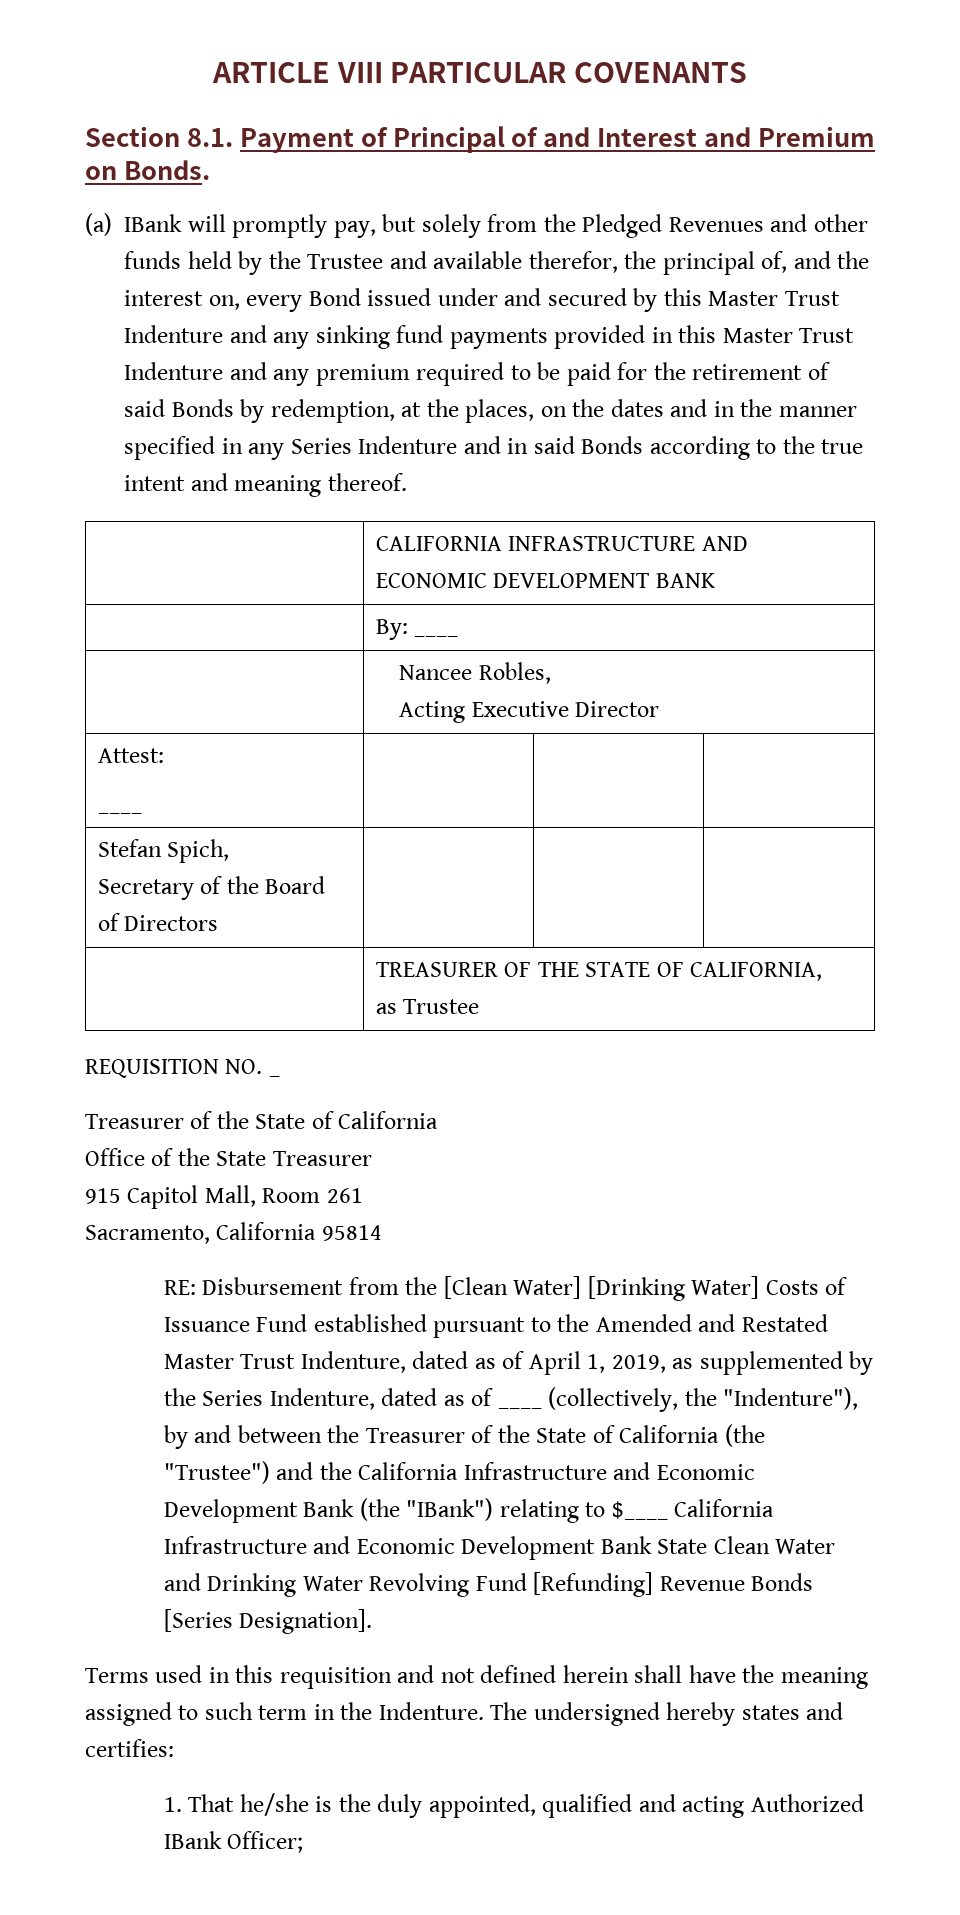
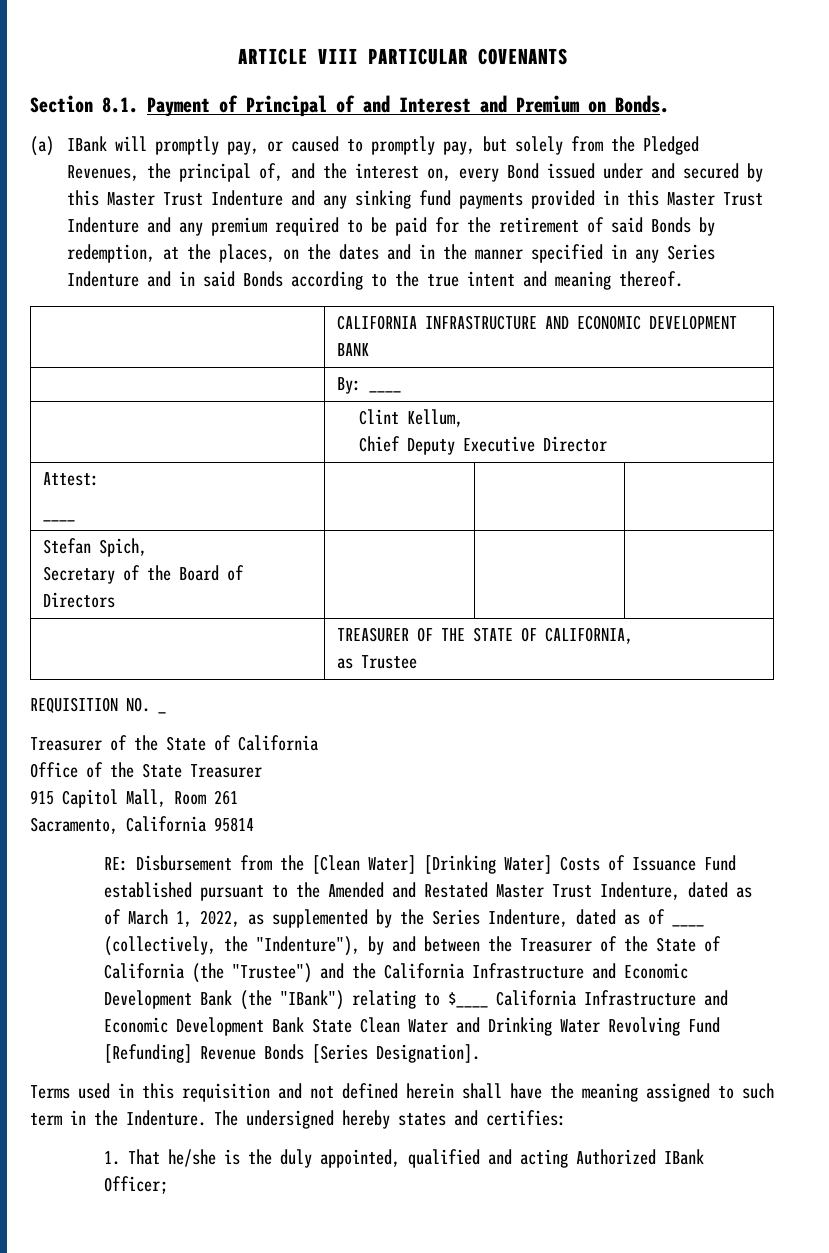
- (a) IBank will promptly pay, but solely from the Pledged Revenues and other funds held by the Trustee and available therefor, the principal of, and the interest on, every Bond issued under and secured by this Master Trust Indenture and any sinking fund payments provided in this Master Trust Indenture and any premium required to be paid for the retirement of said Bonds by redemption, at the places, on the dates and in the manner specified in any Series Indenture and in said Bonds according to the true intent and meaning thereof.
+ (a) IBank will promptly pay, or caused to promptly pay, but solely from the Pledged Revenues, the principal of, and the interest on, every Bond issued under and secured by this Master Trust Indenture and any sinking fund payments provided in this Master Trust Indenture and any premium required to be paid for the retirement of said Bonds by redemption, at the places, on the dates and in the manner specified in any Series Indenture and in said Bonds according to the true intent and meaning thereof.
- | Nancee Robles,
- Acting Executive Director
+ | Clint Kellum,
+ Chief Deputy Executive Director
- Disbursement from the [Clean Water] [Drinking Water] Costs of Issuance Fund established pursuant to the Amended and Restated Master Trust Indenture, dated as of April 1, 2019, as supplemented by the Series Indenture, dated as of ____ (collectively, the "Indenture"), by and between the Treasurer of the State of California (the "Trustee") and the California Infrastructure and Economic Development Bank (the "IBank") relating to $____ California Infrastructure and Economic Development Bank State Clean Water and Drinking Water Revolving Fund [Refunding] Revenue Bonds [Series Designation].
+ Disbursement from the [Clean Water] [Drinking Water] Costs of Issuance Fund established pursuant to the Amended and Restated Master Trust Indenture, dated as of March 1, 2022, as supplemented by the Series Indenture, dated as of ____ (collectively, the "Indenture"), by and between the Treasurer of the State of California (the "Trustee") and the California Infrastructure and Economic Development Bank (the "IBank") relating to $____ California Infrastructure and Economic Development Bank State Clean Water and Drinking Water Revolving Fund [Refunding] Revenue Bonds [Series Designation].

